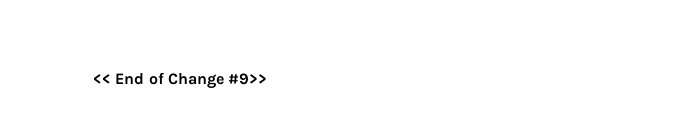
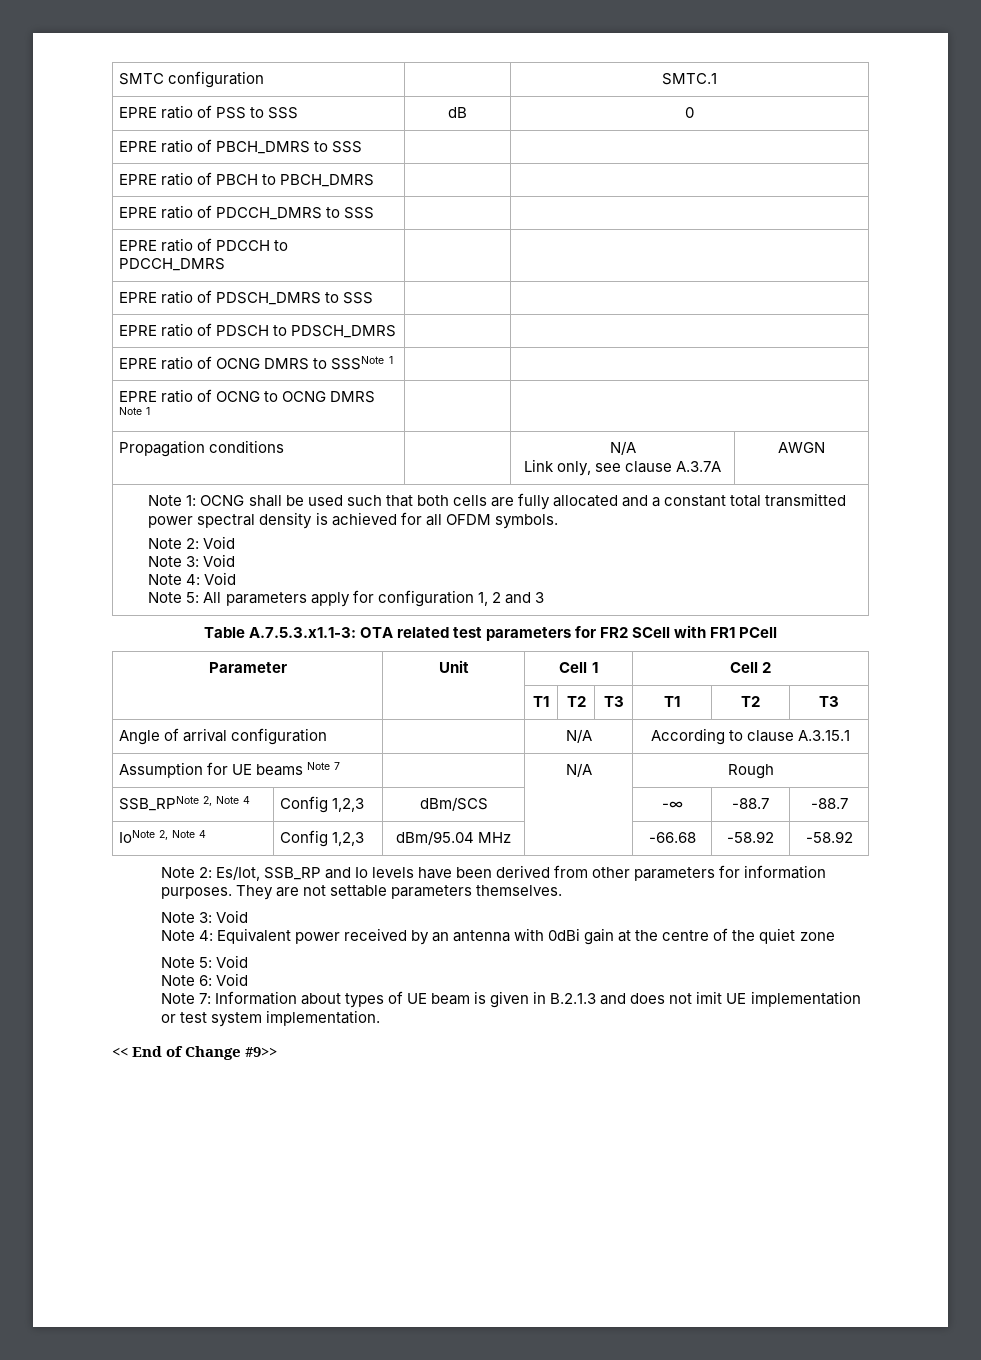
+ SMTC configuration | | SMTC.1
+ EPRE ratio of PSS to SSS | dB | 0
+ EPRE ratio of PBCH_DMRS to SSS | |
+ EPRE ratio of PBCH to PBCH_DMRS | |
+ EPRE ratio of PDCCH_DMRS to SSS | |
+ EPRE ratio of PDCCH to PDCCH_DMRS | |
+ EPRE ratio of PDSCH_DMRS to SSS | |
+ EPRE ratio of PDSCH to PDSCH_DMRS | |
+ EPRE ratio of OCNG DMRS to SSSNote 1 | |
+ EPRE ratio of OCNG to OCNG DMRS Note 1 | |
+ Propagation conditions | | N/A
+ Link only, see clause A.3.7A | AWGN
+ Note 1: OCNG shall be used such that both cells are fully allocated and a constant total transmitted power spectral density is achieved for all OFDM symbols.
+ Note 2: Void
+ Note 3: Void
+ Note 4: Void
+ Note 5: All parameters apply for configuration 1, 2 and 3
+ Table A.7.5.3.x1.1-3: OTA related test parameters for FR2 SCell with FR1 PCell
+ Parameter | Unit | Cell 1 | Cell 2
+ | | T1 | T2 | T3 | T1 | T2 | T3
+ Angle of arrival configuration | | N/A | According to clause A.3.15.1
+ Assumption for UE beams Note 7 | | N/A | Rough
+ SSB_RPNote 2, Note 4 | Config 1,2,3 | dBm/SCS | | -∞ | -88.7 | -88.7
+ IoNote 2, Note 4 | Config 1,2,3 | dBm/95.04 MHz | | -66.68 | -58.92 | -58.92
+ Note 2: Es/Iot, SSB_RP and Io levels have been derived from other parameters for information purposes. They are not settable parameters themselves.
+ Note 3: Void
+ Note 4: Equivalent power received by an antenna with 0dBi gain at the centre of the quiet zone
+ Note 5: Void
+ Note 6: Void
+ Note 7: Information about types of UE beam is given in B.2.1.3 and does not imit UE implementation or test system implementation.

